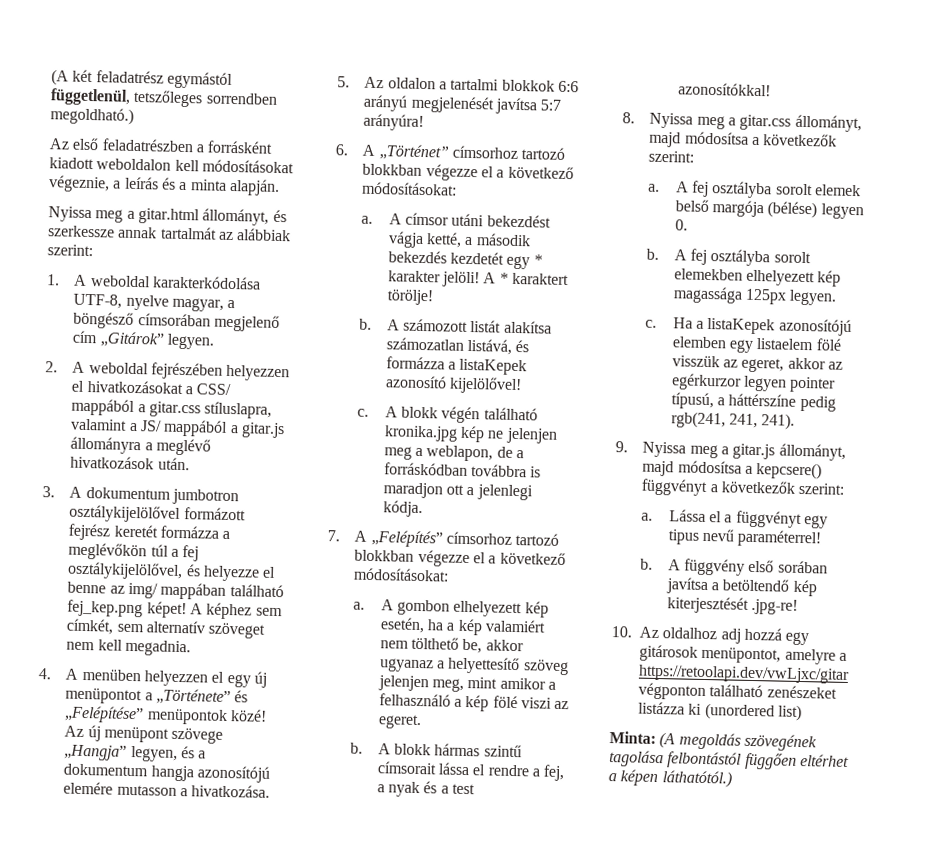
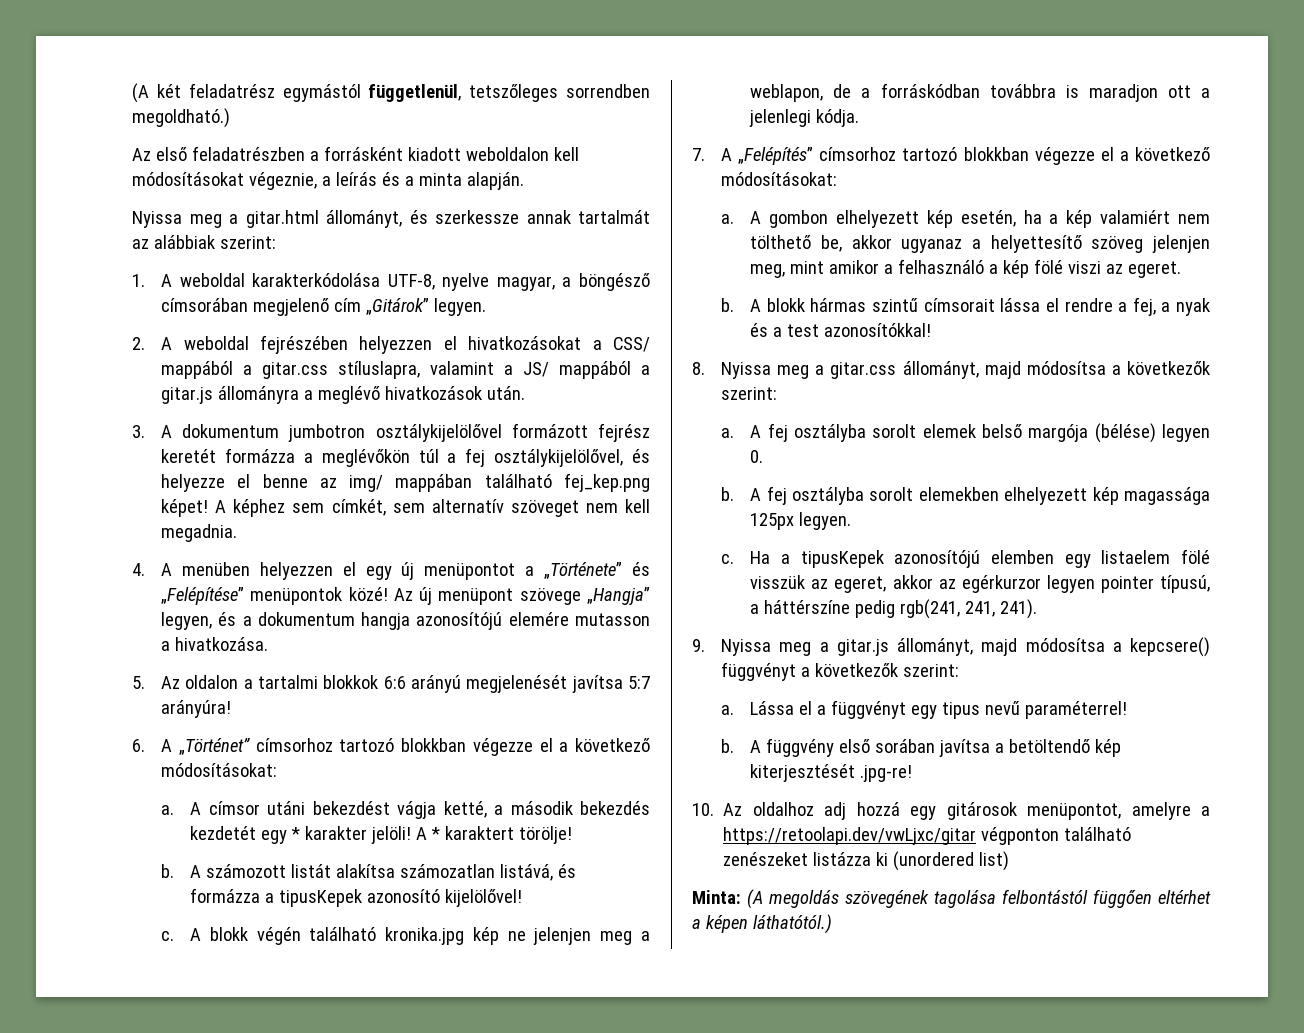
- A számozott listát alakítsa számozatlan listává, és formázza a listaKepek azonosító kijelölővel!
+ A számozott listát alakítsa számozatlan listává, és formázza a tipusKepek azonosító kijelölővel!
- Ha a listaKepek azonosítójú elemben egy listaelem fölé visszük az egeret, akkor az egérkurzor legyen pointer típusú, a háttérszíne pedig rgb(241, 241, 241).
+ Ha a tipusKepek azonosítójú elemben egy listaelem fölé visszük az egeret, akkor az egérkurzor legyen pointer típusú, a háttérszíne pedig rgb(241, 241, 241).

